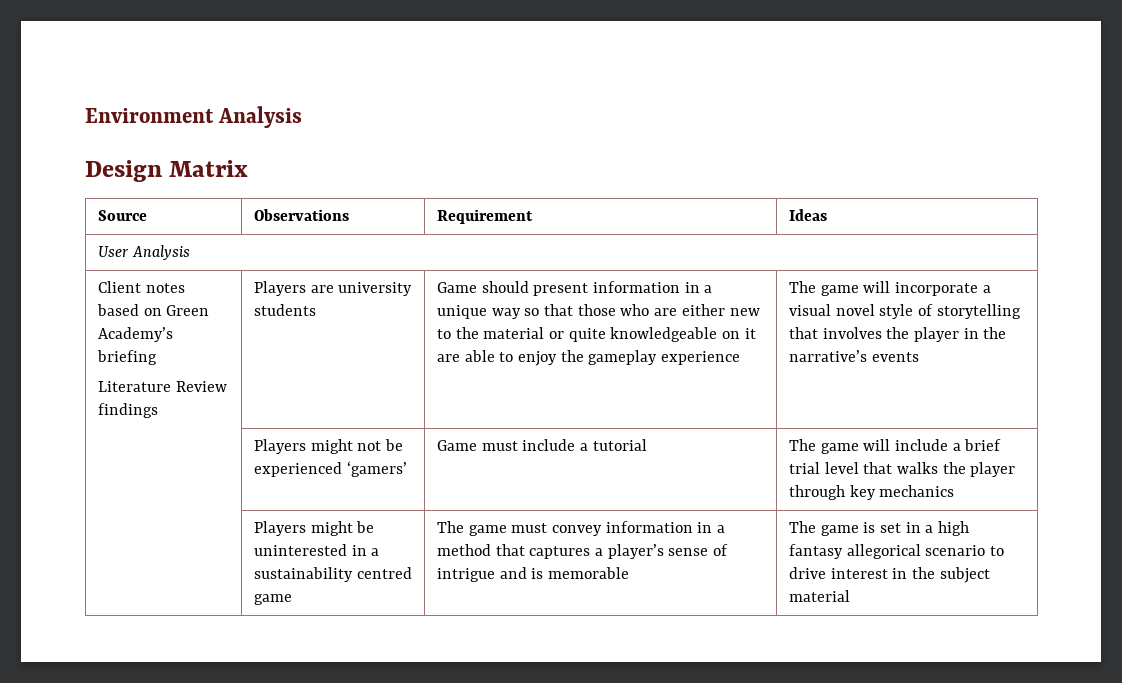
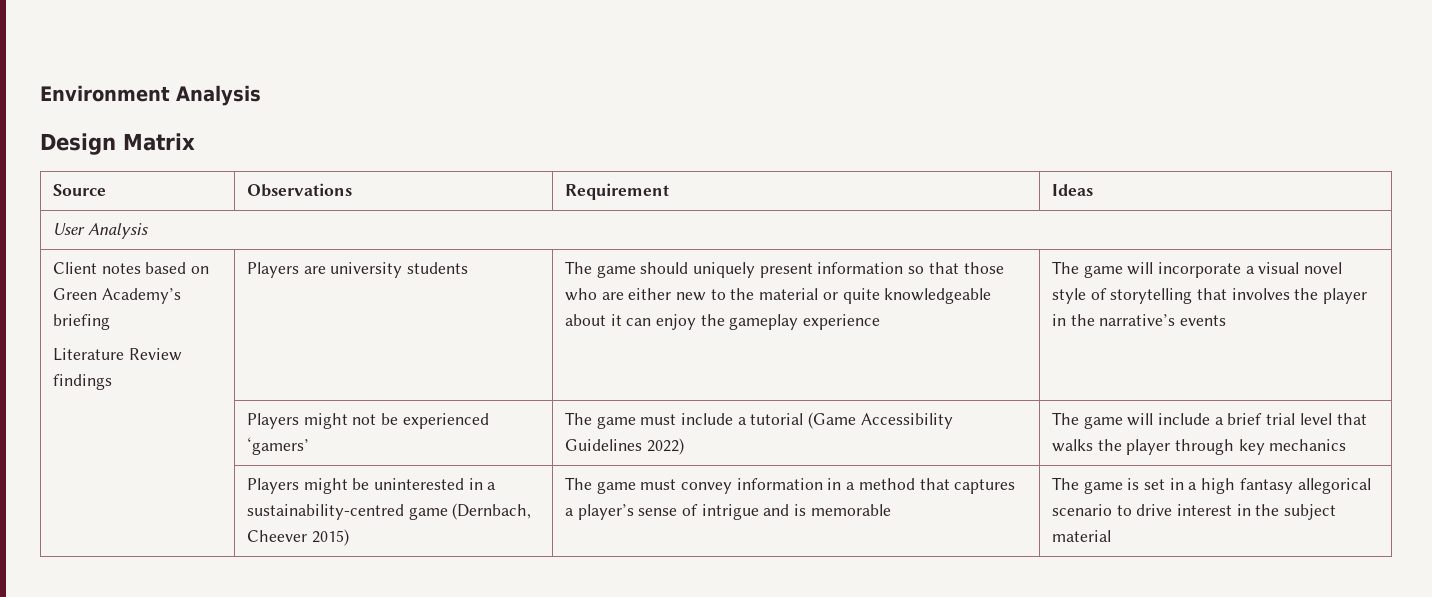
- Game should present information in a unique way so that those who are either new to the material or quite knowledgeable on it are able to enjoy the gameplay experience
+ The game should uniquely present information so that those who are either new to the material or quite knowledgeable about it can enjoy the gameplay experience
- | Players might not be experienced ‘gamers’ | Game must include a tutorial | The game will include a brief trial level that walks the player through key mechanics
+ | Players might not be experienced ‘gamers’ | The game must include a tutorial (Game Accessibility Guidelines 2022) | The game will include a brief trial level that walks the player through key mechanics
- Players might be uninterested in a sustainability centred game
+ Players might be uninterested in a sustainability-centred game (Dernbach, Cheever 2015)

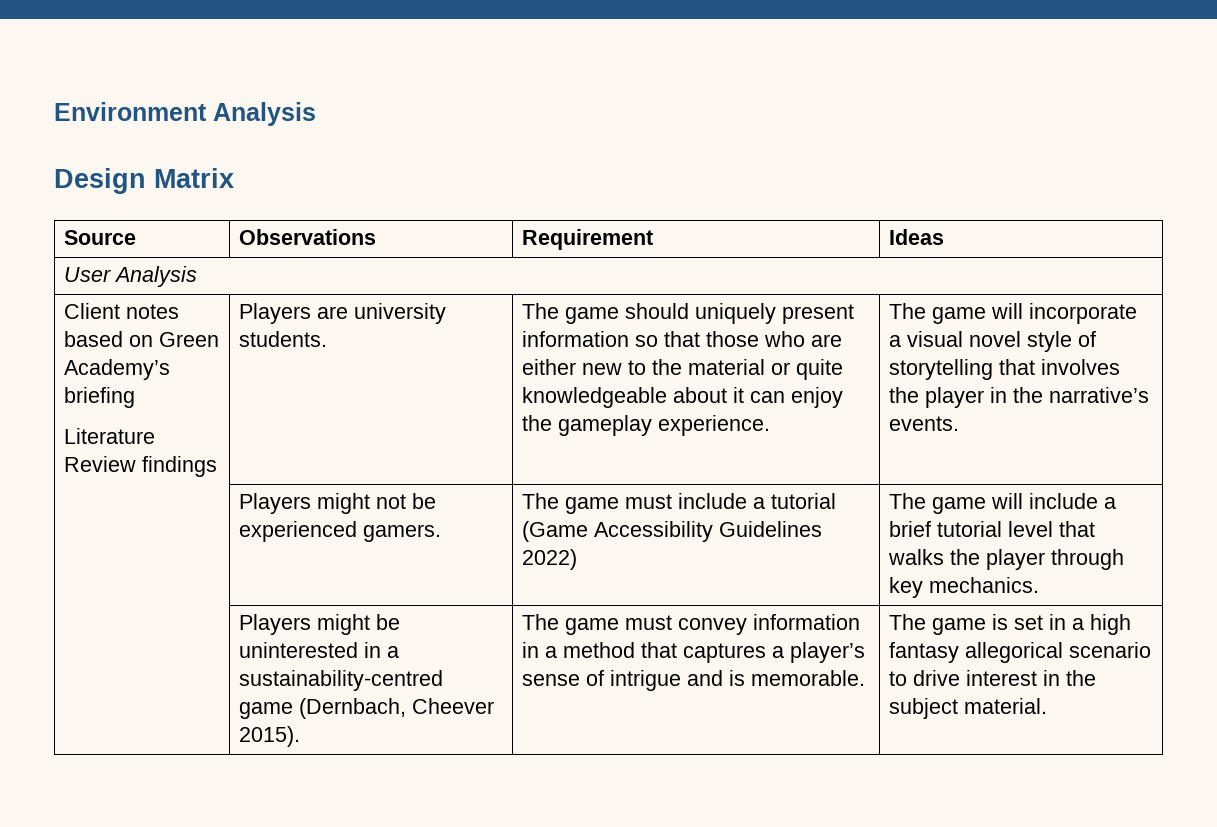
- Players are university students
+ Players are university students.
- The game should uniquely present information so that those who are either new to the material or quite knowledgeable about it can enjoy the gameplay experience
+ The game should uniquely present information so that those who are either new to the material or quite knowledgeable about it can enjoy the gameplay experience.
- The game will incorporate a visual novel style of storytelling that involves the player in the narrative’s events
+ The game will incorporate a visual novel style of storytelling that involves the player in the narrative’s events.
- | Players might not be experienced ‘gamers’ | The game must include a tutorial (Game Accessibility Guidelines 2022) | The game will include a brief trial level that walks the player through key mechanics
+ | Players might not be experienced gamers. | The game must include a tutorial (Game Accessibility Guidelines 2022) | The game will include a brief tutorial level that walks the player through key mechanics.
- Players might be uninterested in a sustainability-centred game (Dernbach, Cheever 2015)
+ Players might be uninterested in a sustainability-centred game (Dernbach, Cheever 2015).
- The game must convey information in a method that captures a player’s sense of intrigue and is memorable
+ The game must convey information in a method that captures a player’s sense of intrigue and is memorable.
- The game is set in a high fantasy allegorical scenario to drive interest in the subject material
+ The game is set in a high fantasy allegorical scenario to drive interest in the subject material.

